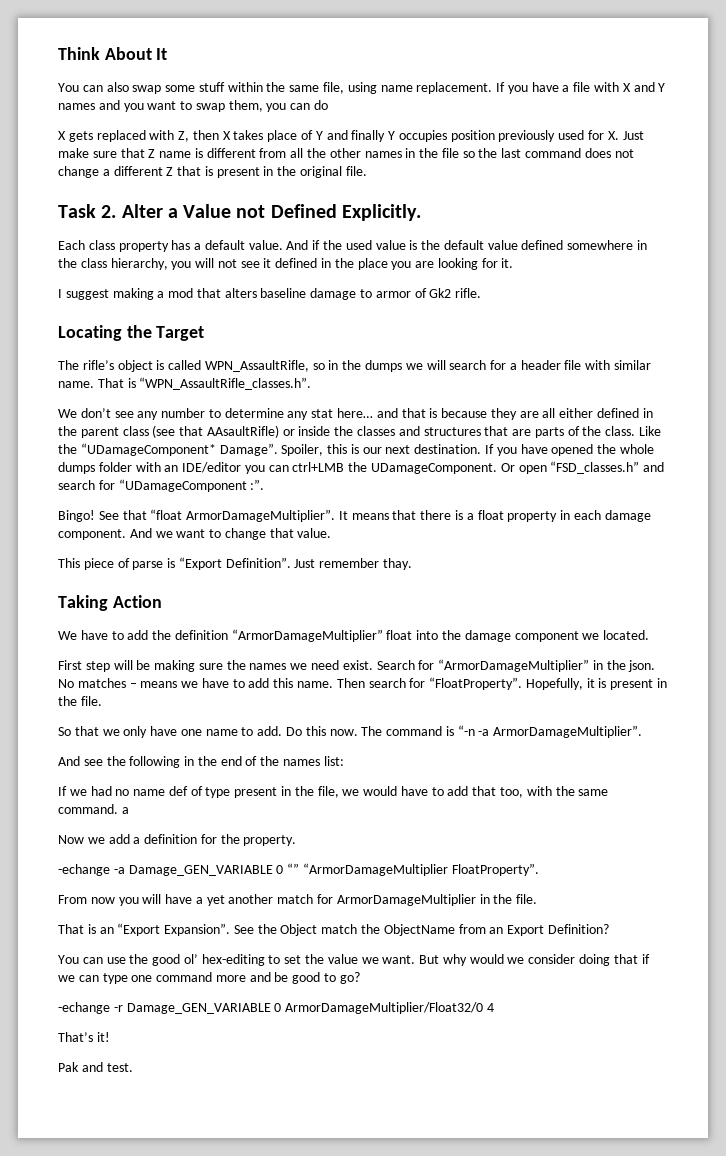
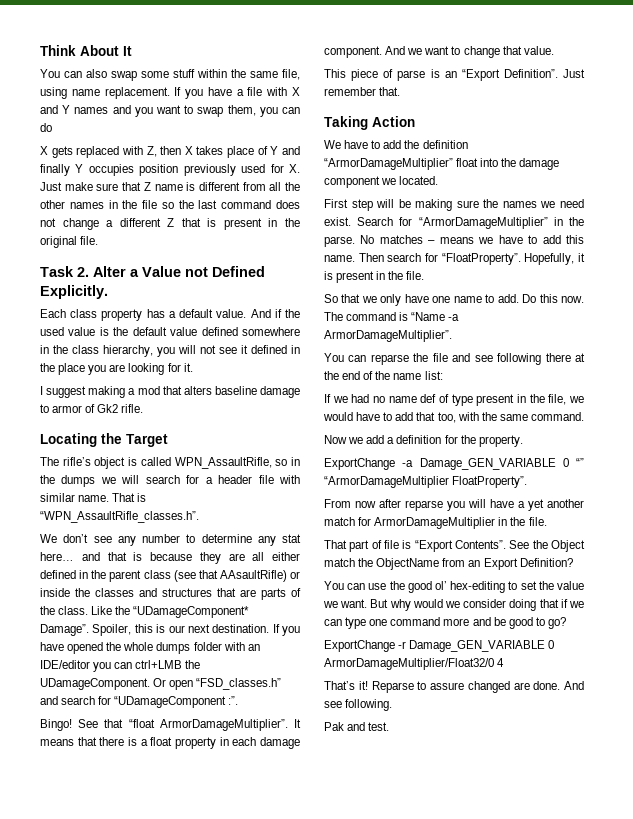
- This piece of parse is “Export Definition”.
+ This piece of parse is an “Export Definition”.
- Just remember thay.
+ Just remember that.
- Search for “ArmorDamageMultiplier” in the json.
+ Search for “ArmorDamageMultiplier” in the parse.
- The command is “-n -a ArmorDamageMultiplier”.
+ The command is “Name -a ArmorDamageMultiplier”.
- And see the following in the end of the names list:
+ You can reparse the file and see following there at the end of the name list:
- If we had no name def of type present in the file, we would have to add that too, with the same command. a
+ If we had no name def of type present in the file, we would have to add that too, with the same command.
- -echange -a Damage_GEN_VARIABLE 0 “” “ArmorDamageMultiplier FloatProperty”.
+ ExportChange -a Damage_GEN_VARIABLE 0 “” “ArmorDamageMultiplier FloatProperty”.
- From now you will have a yet another match for ArmorDamageMultiplier in the file.
+ From now after reparse you will have a yet another match for ArmorDamageMultiplier in the file.
- That is an “Export Expansion”.
+ That part of file is “Export Contents”.
- -echange -r Damage_GEN_VARIABLE 0 ArmorDamageMultiplier/Float32/0 4
+ ExportChange -r Damage_GEN_VARIABLE 0 ArmorDamageMultiplier/Float32/0 4
+ Reparse to assure changed are done. And see following.

